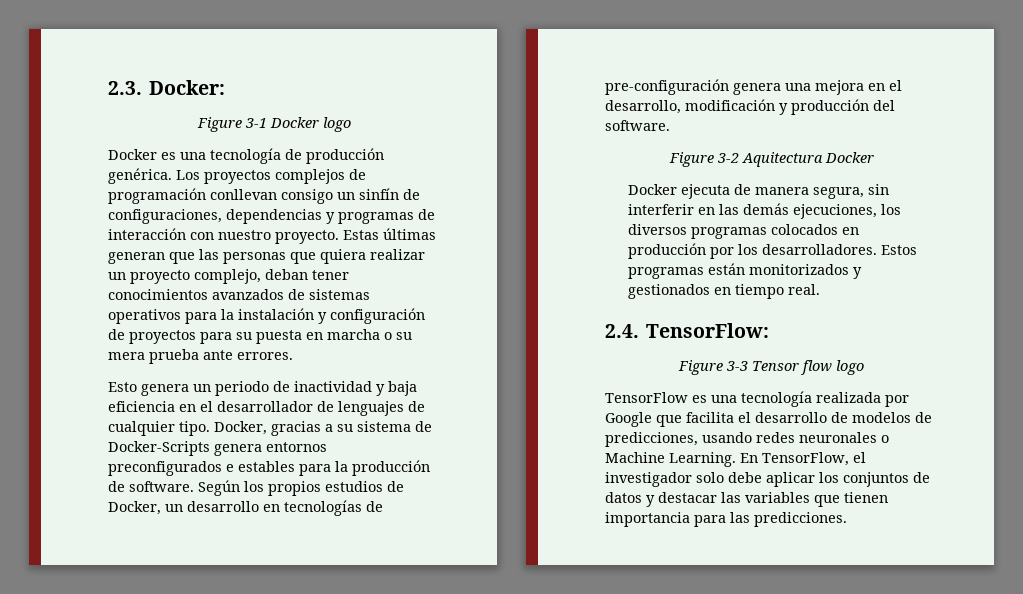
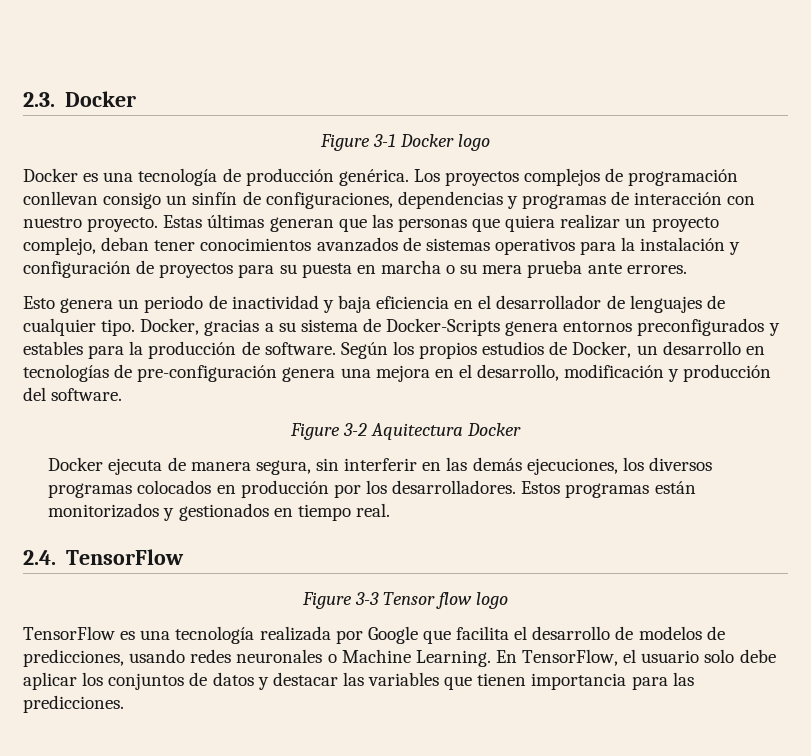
- 2.3. Docker:
+ 2.3. Docker
- Docker, gracias a su sistema de Docker-Scripts genera entornos preconfigurados e estables para la producción de software.
+ Docker, gracias a su sistema de Docker-Scripts genera entornos preconfigurados y estables para la producción de software.
- 2.4. TensorFlow:
+ 2.4. TensorFlow
- En TensorFlow, el investigador solo debe aplicar los conjuntos de datos y destacar las variables que tienen importancia para las predicciones.
+ En TensorFlow, el usuario solo debe aplicar los conjuntos de datos y destacar las variables que tienen importancia para las predicciones.

